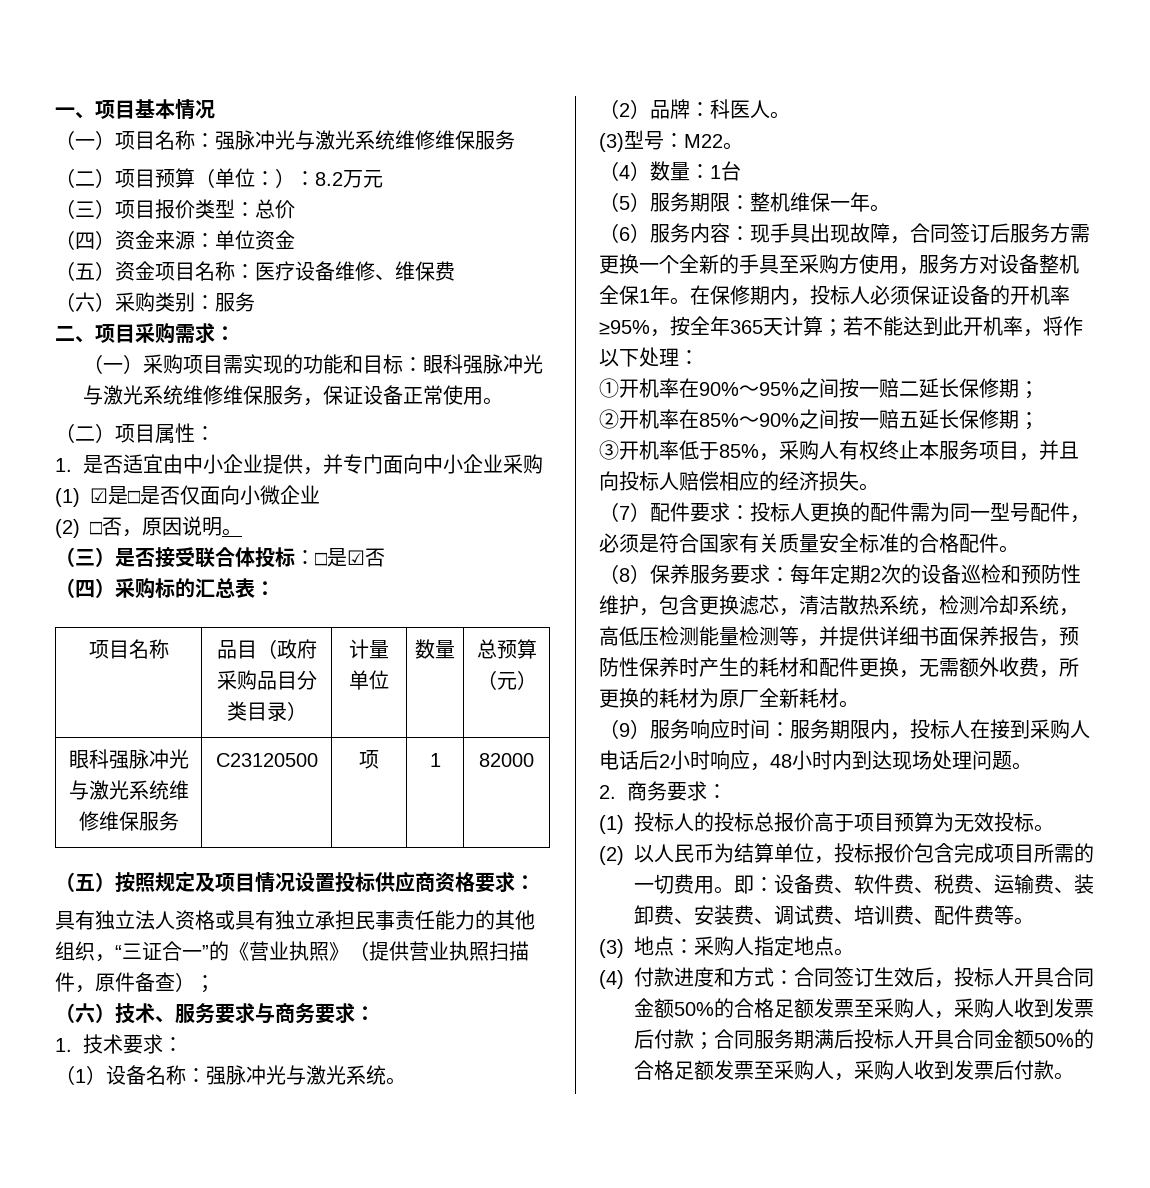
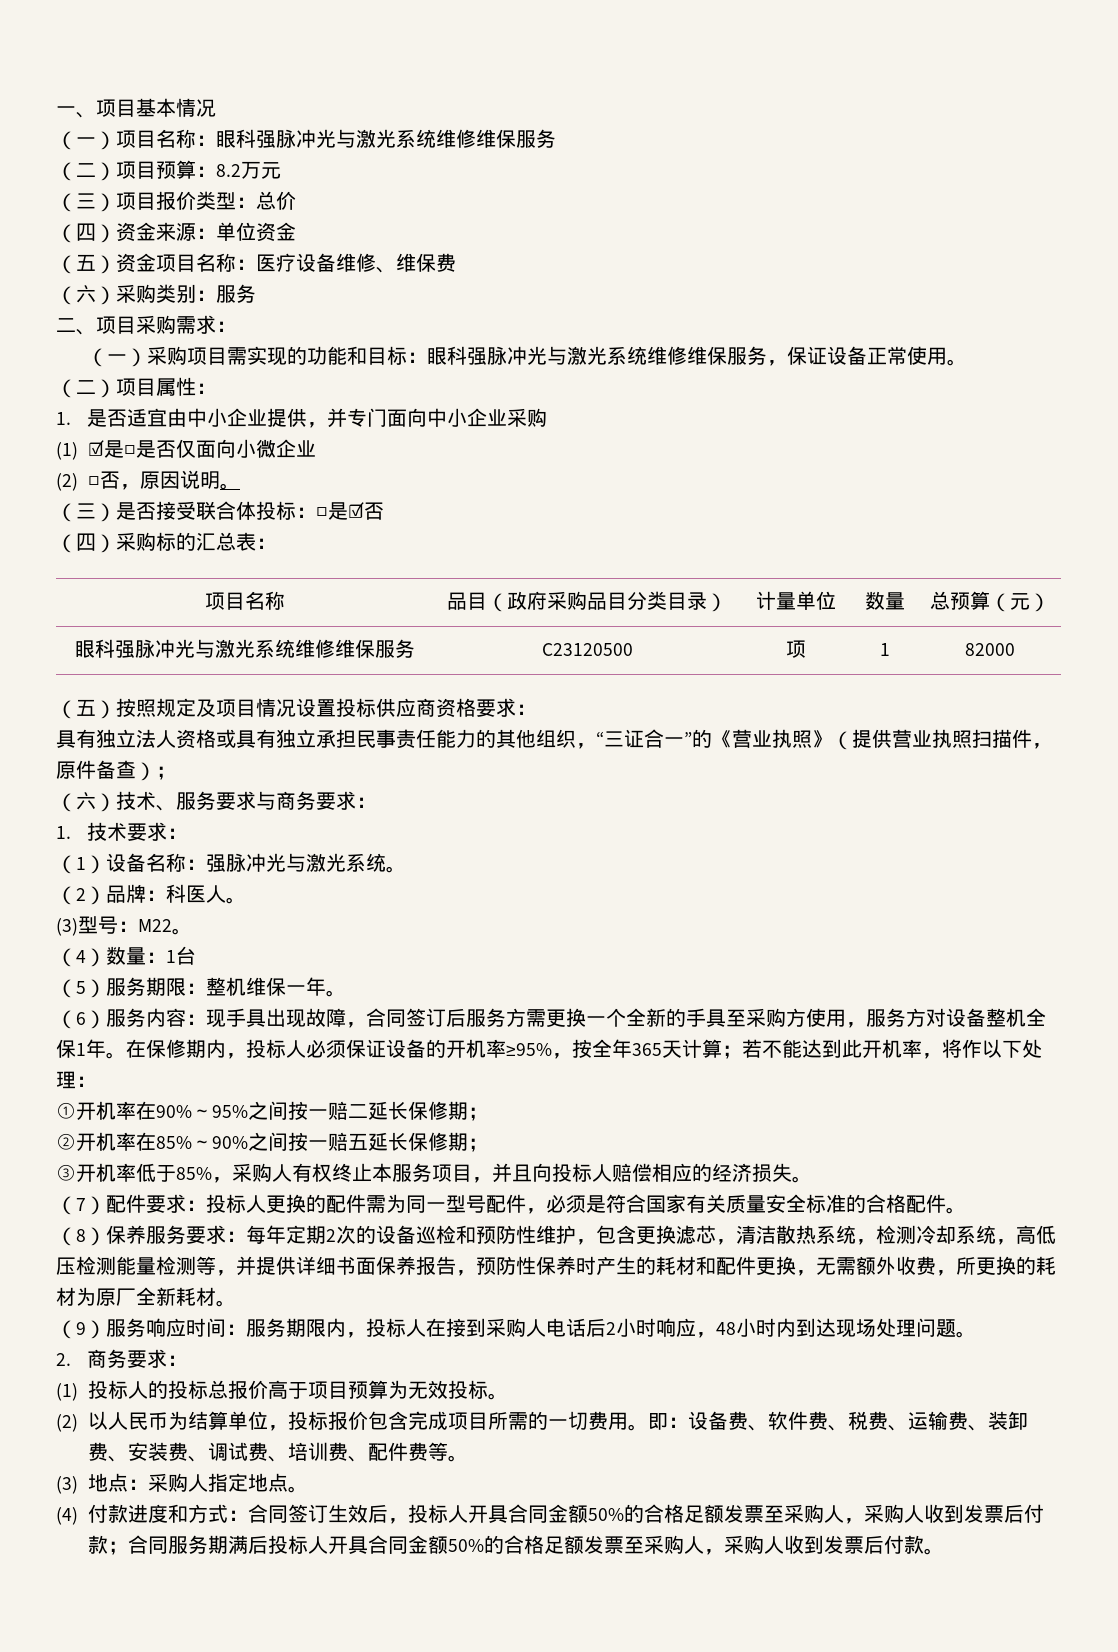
- （一）项目名称：强脉冲光与激光系统维修维保服务
+ （一）项目名称：眼科强脉冲光与激光系统维修维保服务
- （二）项目预算（单位：）：8.2万元
+ （二）项目预算：8.2万元

